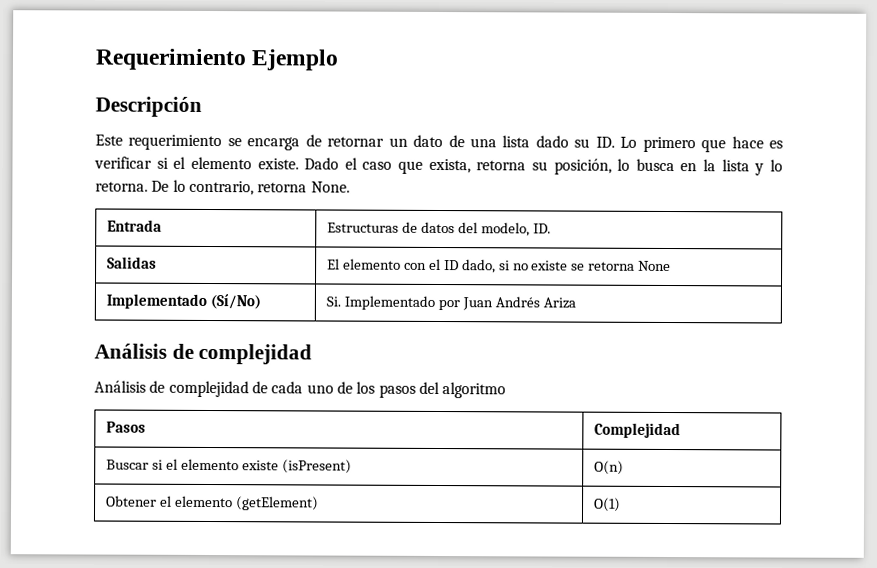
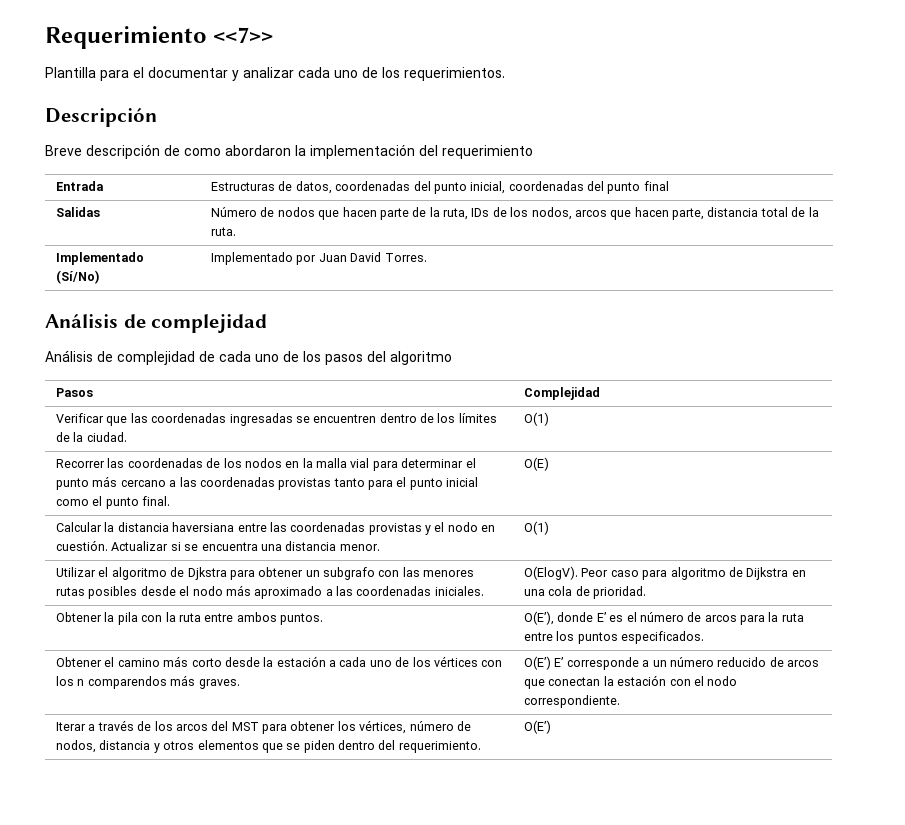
- Requerimiento Ejemplo
+ Requerimiento <<7>>
+ Plantilla para el documentar y analizar cada uno de los requerimientos.
  Descripción
- Este requerimiento se encarga de retornar un dato de una lista dado su ID. Lo primero que hace es verificar si el elemento existe. Dado el caso que exista, retorna su posición, lo busca en la lista y lo retorna. De lo contrario, retorna None.
- Entrada | Estructuras de datos del modelo, ID.
- Salidas | El elemento con el ID dado, si no existe se retorna None
+ Breve descripción de como abordaron la implementación del requerimiento
+ Entrada | Estructuras de datos, coordenadas del punto inicial, coordenadas del punto final
+ Salidas | Número de nodos que hacen parte de la ruta, IDs de los nodos, arcos que hacen parte, distancia total de la ruta.
- Implementado (Sí/No) | Si. Implementado por Juan Andrés Ariza
+ Implementado (Sí/No) | Implementado por Juan David Torres.
- Buscar si el elemento existe (isPresent) | O(n)
- Obtener el elemento (getElement) | O(1)
+ Verificar que las coordenadas ingresadas se encuentren dentro de los límites de la ciudad. | O(1)
+ Recorrer las coordenadas de los nodos en la malla vial para determinar el punto más cercano a las coordenadas provistas tanto para el punto inicial como el punto final. | O(E)
+ Calcular la distancia haversiana entre las coordenadas provistas y el nodo en cuestión. Actualizar si se encuentra una distancia menor. | O(1)
+ Utilizar el algoritmo de Djkstra para obtener un subgrafo con las menores rutas posibles desde el nodo más aproximado a las coordenadas iniciales. | O(ElogV). Peor caso para algoritmo de Dijkstra en una cola de prioridad.
+ Obtener la pila con la ruta entre ambos puntos. | O(E’), donde E’ es el número de arcos para la ruta entre los puntos especificados.
+ Obtener el camino más corto desde la estación a cada uno de los vértices con los n comparendos más graves. | O(E’) E’ corresponde a un número reducido de arcos que conectan la estación con el nodo correspondiente.
+ Iterar a través de los arcos del MST para obtener los vértices, número de nodos, distancia y otros elementos que se piden dentro del requerimiento. | O(E’)

